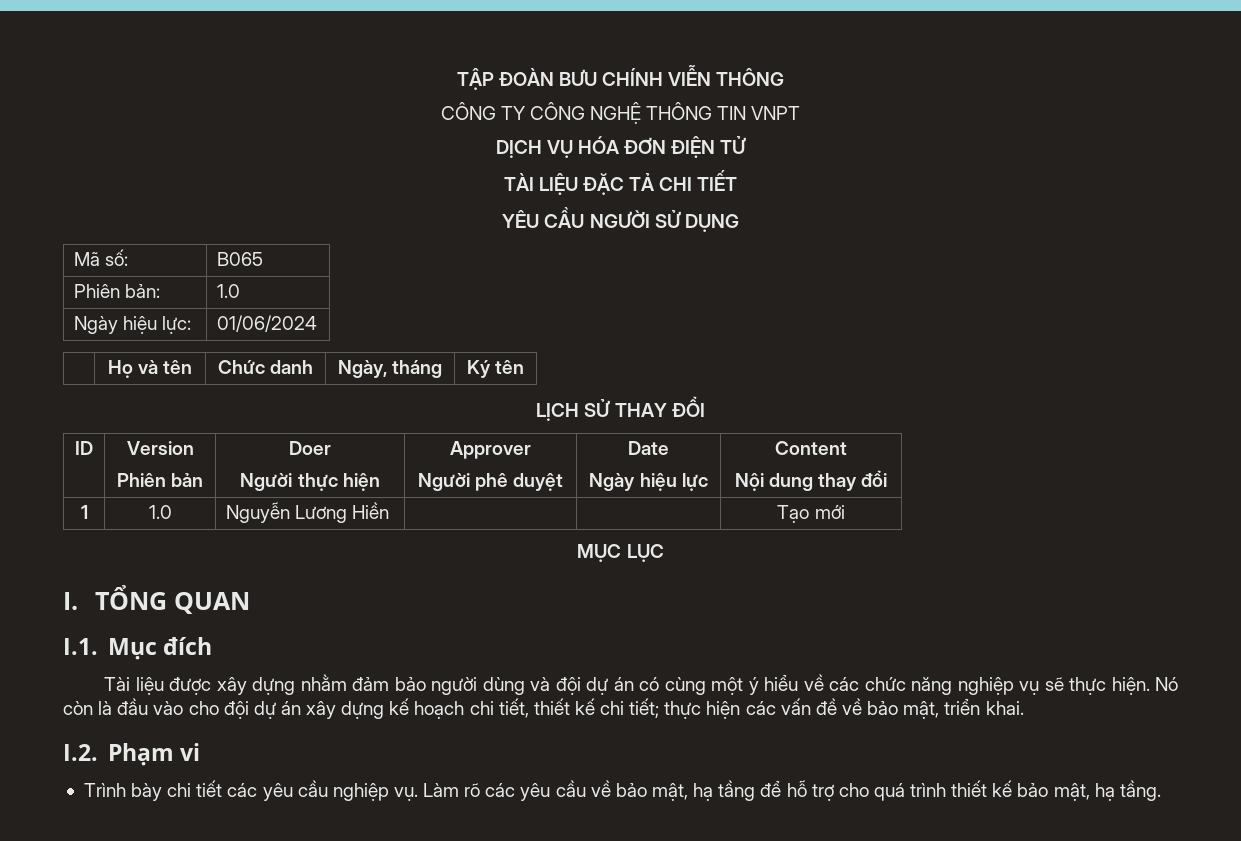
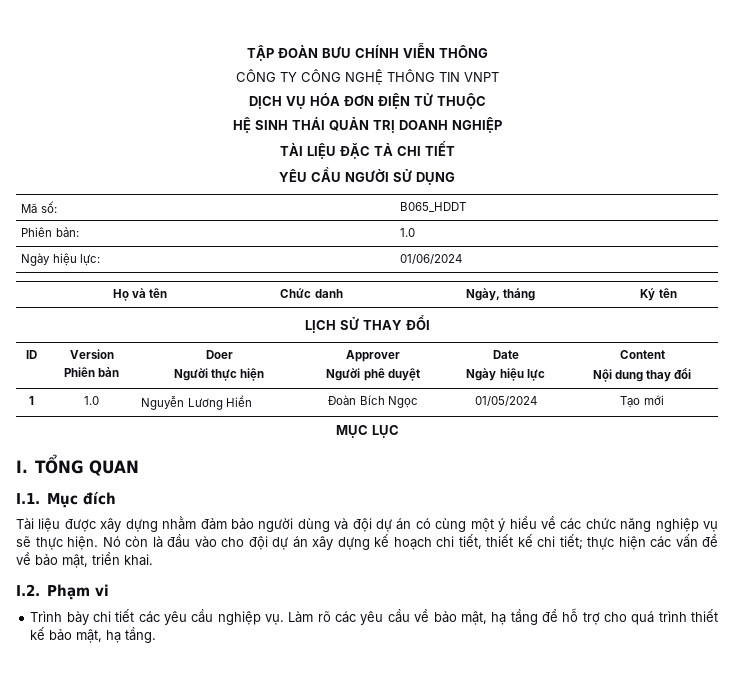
- DỊCH VỤ HÓA ĐƠN ĐIỆN TỬ
+ DỊCH VỤ HÓA ĐƠN ĐIỆN TỬ THUỘC
+ HỆ SINH THÁI QUẢN TRỊ DOANH NGHIỆP
- Mã số: | B065
+ Mã số: | B065_HDDT
- 1 | 1.0 | Nguyễn Lương Hiền | | | Tạo mới
+ 1 | 1.0 | Nguyễn Lương Hiền | Đoàn Bích Ngọc | 01/05/2024 | Tạo mới

